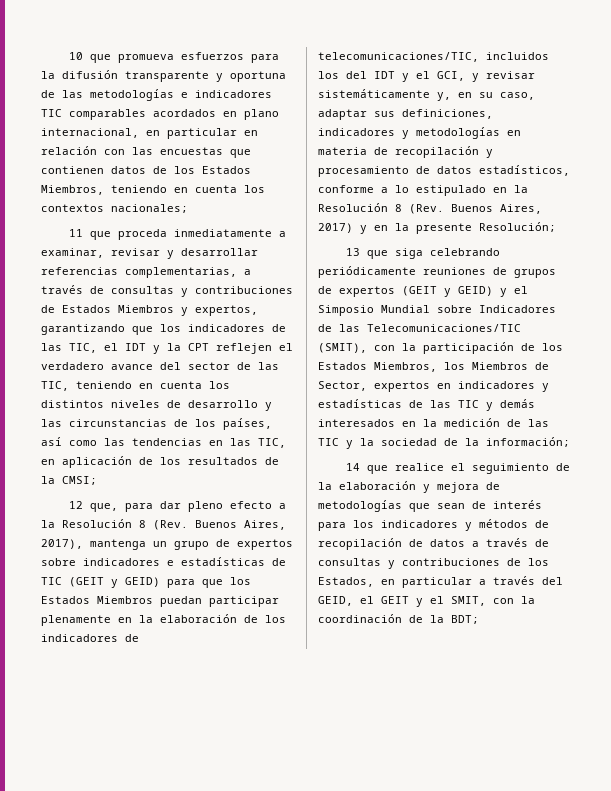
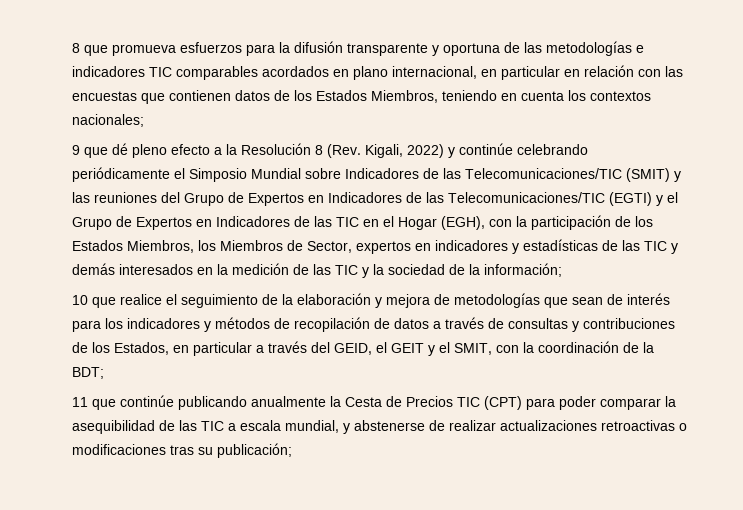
- 10 que promueva esfuerzos para la difusión transparente y oportuna de las metodologías e indicadores TIC comparables acordados en plano internacional, en particular en relación con las encuestas que contienen datos de los Estados Miembros, teniendo en cuenta los contextos nacionales;
+ 8 que promueva esfuerzos para la difusión transparente y oportuna de las metodologías e indicadores TIC comparables acordados en plano internacional, en particular en relación con las encuestas que contienen datos de los Estados Miembros, teniendo en cuenta los contextos nacionales;
- 11 que proceda inmediatamente a examinar, revisar y desarrollar referencias complementarias, a través de consultas y contribuciones de Estados Miembros y expertos, garantizando que los indicadores de las TIC, el IDT y la CPT reflejen el verdadero avance del sector de las TIC, teniendo en cuenta los distintos niveles de desarrollo y las circunstancias de los países, así como las tendencias en las TIC, en aplicación de los resultados de la CMSI;
- 12 que, para dar pleno efecto a la Resolución 8 (Rev. Buenos Aires, 2017), mantenga un grupo de expertos sobre indicadores e estadísticas de TIC (GEIT y GEID) para que los Estados Miembros puedan participar plenamente en la elaboración de los indicadores de telecomunicaciones/TIC, incluidos los del IDT y el GCI, y revisar sistemáticamente y, en su caso, adaptar sus definiciones, indicadores y metodologías en materia de recopilación y procesamiento de datos estadísticos, conforme a lo estipulado en la Resolución 8 (Rev. Buenos Aires, 2017) y en la presente Resolución;
- 13 que siga celebrando periódicamente reuniones de grupos de expertos (GEIT y GEID) y el Simposio Mundial sobre Indicadores de las Telecomunicaciones/TIC (SMIT), con la participación de los Estados Miembros, los Miembros de Sector, expertos en indicadores y estadísticas de las TIC y demás interesados en la medición de las TIC y la sociedad de la información;
+ 9 que dé pleno efecto a la Resolución 8 (Rev. Kigali, 2022) y continúe celebrando periódicamente el Simposio Mundial sobre Indicadores de las Telecomunicaciones/TIC (SMIT) y las reuniones del Grupo de Expertos en Indicadores de las Telecomunicaciones/TIC (EGTI) y el Grupo de Expertos en Indicadores de las TIC en el Hogar (EGH), con la participación de los Estados Miembros, los Miembros de Sector, expertos en indicadores y estadísticas de las TIC y demás interesados en la medición de las TIC y la sociedad de la información;
- 14 que realice el seguimiento de la elaboración y mejora de metodologías que sean de interés para los indicadores y métodos de recopilación de datos a través de consultas y contribuciones de los Estados, en particular a través del GEID, el GEIT y el SMIT, con la coordinación de la BDT;
+ 10 que realice el seguimiento de la elaboración y mejora de metodologías que sean de interés para los indicadores y métodos de recopilación de datos a través de consultas y contribuciones de los Estados, en particular a través del GEID, el GEIT y el SMIT, con la coordinación de la BDT;
+ 11 que continúe publicando anualmente la Cesta de Precios TIC (CPT) para poder comparar la asequibilidad de las TIC a escala mundial, y abstenerse de realizar actualizaciones retroactivas o modificaciones tras su publicación;

